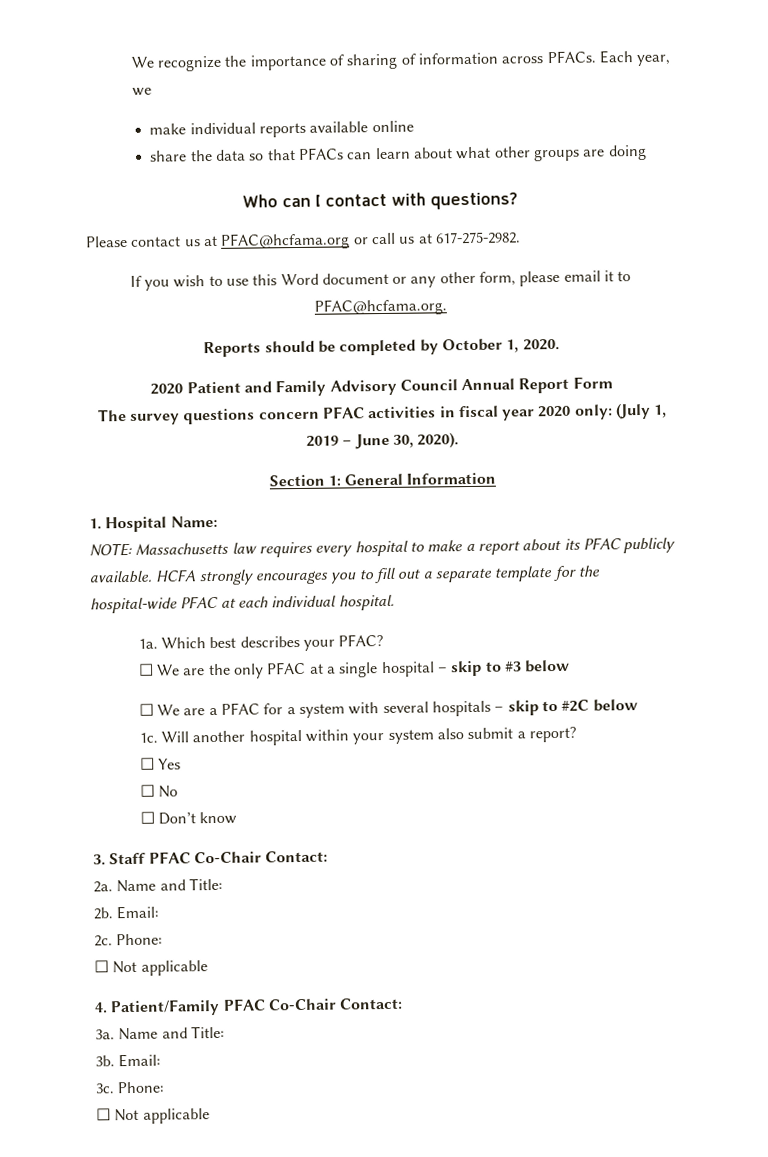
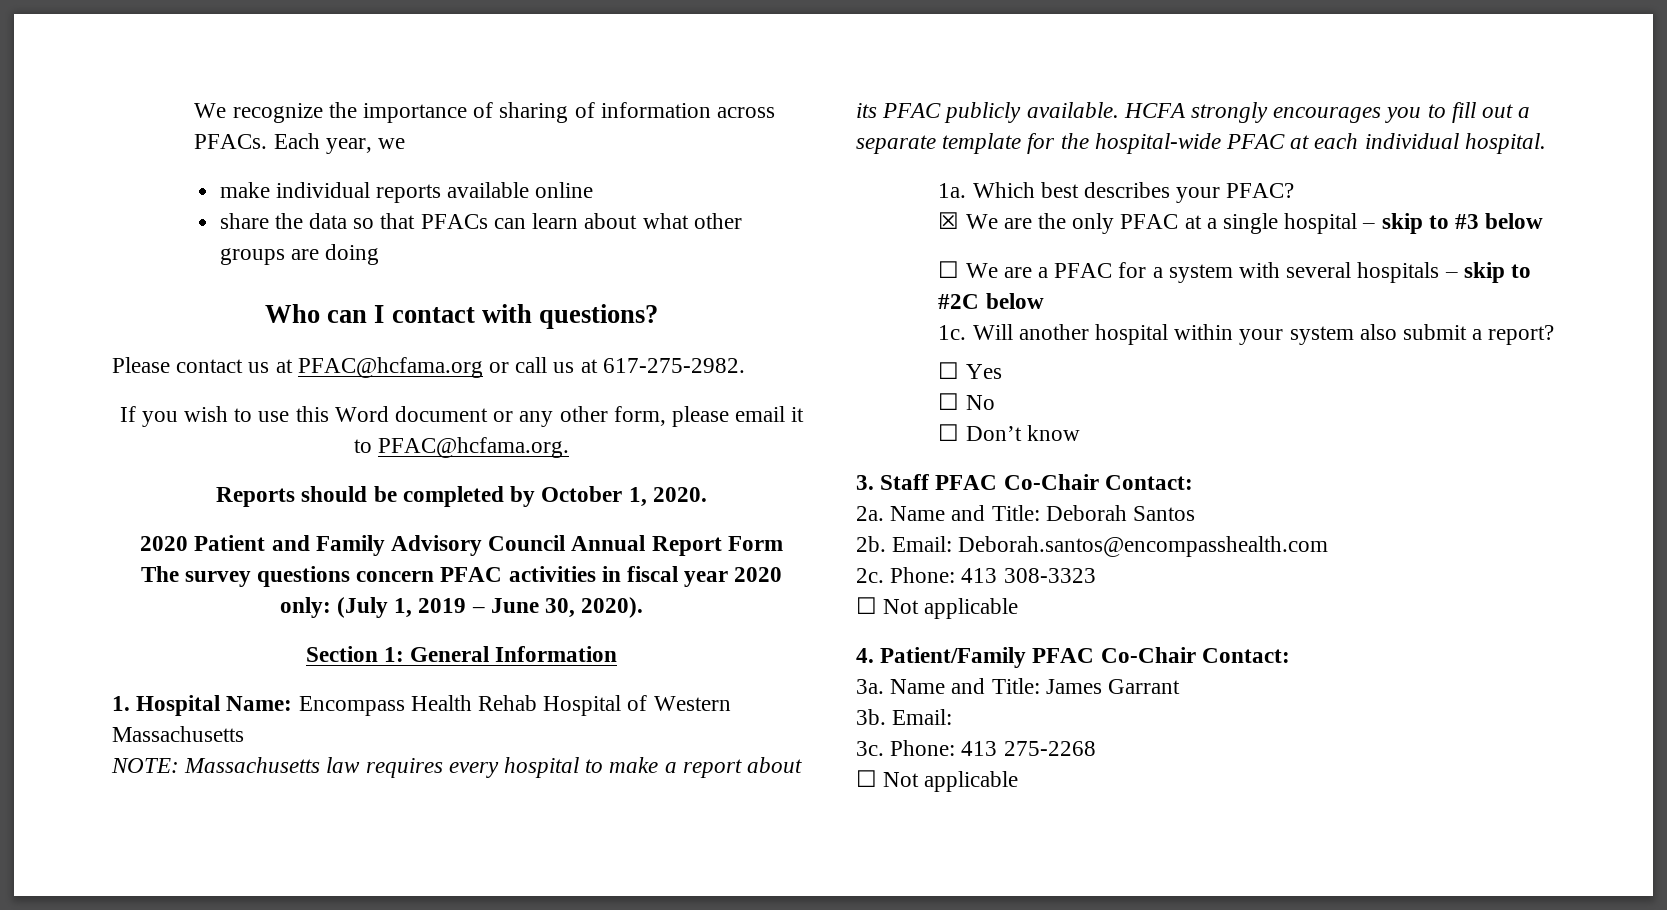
- 1. Hospital Name:
+ 1. Hospital Name: Encompass Health Rehab Hospital of Western Massachusetts
- ☐ We are the only PFAC at a single hospital – skip to #3 below
+ ☒ We are the only PFAC at a single hospital – skip to #3 below
- 2a. Name and Title:
+ 2a. Name and Title: Deborah Santos
- 2b. Email:
+ 2b. Email: Deborah.santos@encompasshealth.com
- 2c. Phone:
+ 2c. Phone: 413 308-3323
- 3a. Name and Title:
+ 3a. Name and Title: James Garrant
- 3c. Phone:
+ 3c. Phone: 413 275-2268

